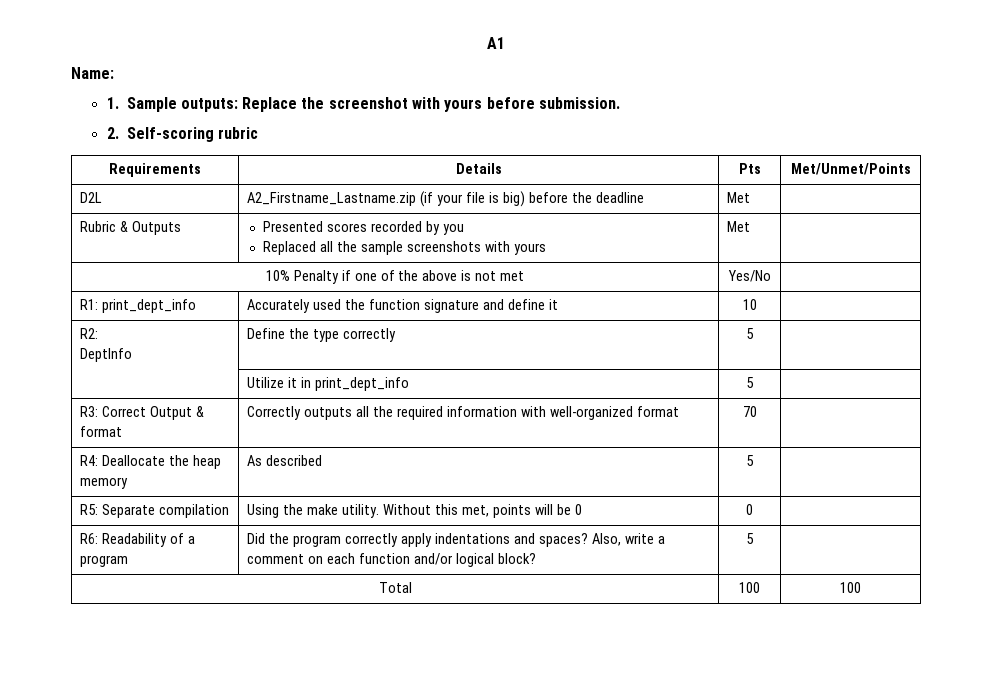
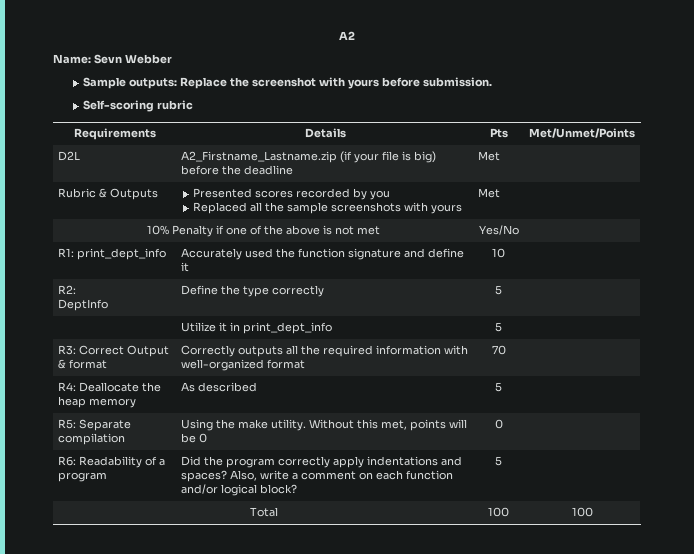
- A1
+ A2
- Name:
- 1. Sample outputs: Replace the screenshot with yours before submission.
+ Name: Sevn Webber
+ Sample outputs: Replace the screenshot with yours before submission.
- 2. Self-scoring rubric
+ Self-scoring rubric

